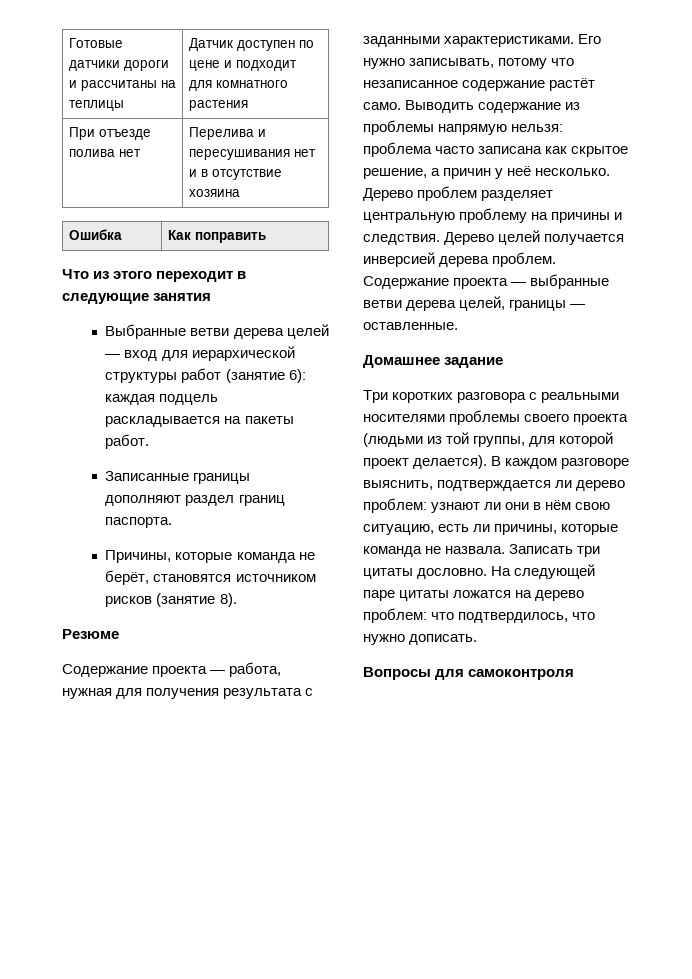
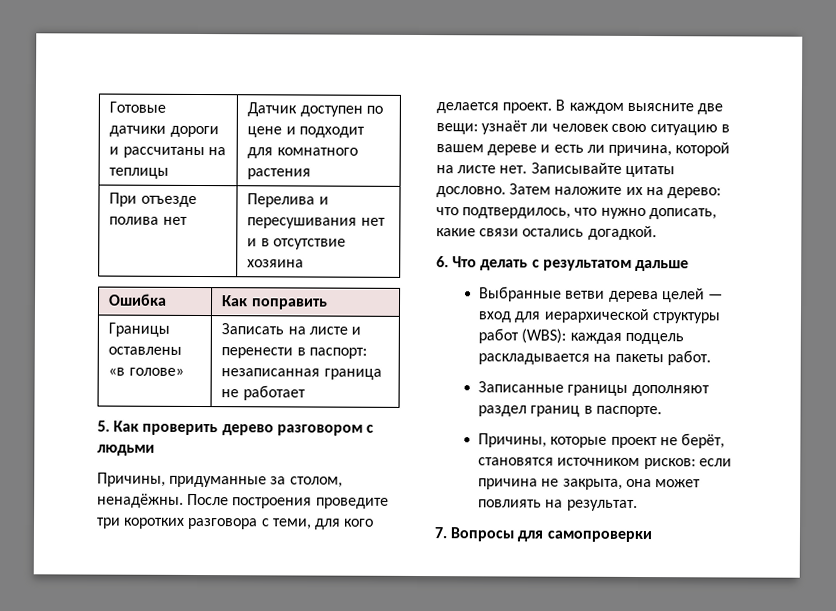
- Что из этого переходит в следующие занятия
+ Границы оставлены «в голове» | Записать на листе и перенести в паспорт: незаписанная граница не работает
+ 5. Как проверить дерево разговором с людьми
+ Причины, придуманные за столом, ненадёжны. После построения проведите три коротких разговора с теми, для кого делается проект. В каждом выясните две вещи: узнаёт ли человек свою ситуацию в вашем дереве и есть ли причина, которой на листе нет. Записывайте цитаты дословно. Затем наложите их на дерево: что подтвердилось, что нужно дописать, какие связи остались догадкой.
+ 6. Что делать с результатом дальше
- Выбранные ветви дерева целей — вход для иерархической структуры работ (занятие 6): каждая подцель раскладывается на пакеты работ.
+ Выбранные ветви дерева целей — вход для иерархической структуры работ (WBS): каждая подцель раскладывается на пакеты работ.
- Записанные границы дополняют раздел границ паспорта.
+ Записанные границы дополняют раздел границ в паспорте.
- Причины, которые команда не берёт, становятся источником рисков (занятие 8).
- Резюме
- Содержание проекта — работа, нужная для получения результата с заданными характеристиками. Его нужно записывать, потому что незаписанное содержание растёт само. Выводить содержание из проблемы напрямую нельзя: проблема часто записана как скрытое решение, а причин у неё несколько. Дерево проблем разделяет центральную проблему на причины и следствия. Дерево целей получается инверсией дерева проблем. Содержание проекта — выбранные ветви дерева целей, границы — оставленные.
- Домашнее задание
- Три коротких разговора с реальными носителями проблемы своего проекта (людьми из той группы, для которой проект делается). В каждом разговоре выяснить, подтверждается ли дерево проблем: узнают ли они в нём свою ситуацию, есть ли причины, которые команда не назвала. Записать три цитаты дословно. На следующей паре цитаты ложатся на дерево проблем: что подтвердилось, что нужно дописать.
- Вопросы для самоконтроля
+ Причины, которые проект не берёт, становятся источником рисков: если причина не закрыта, она может повлиять на результат.
+ 7. Вопросы для самопроверки

